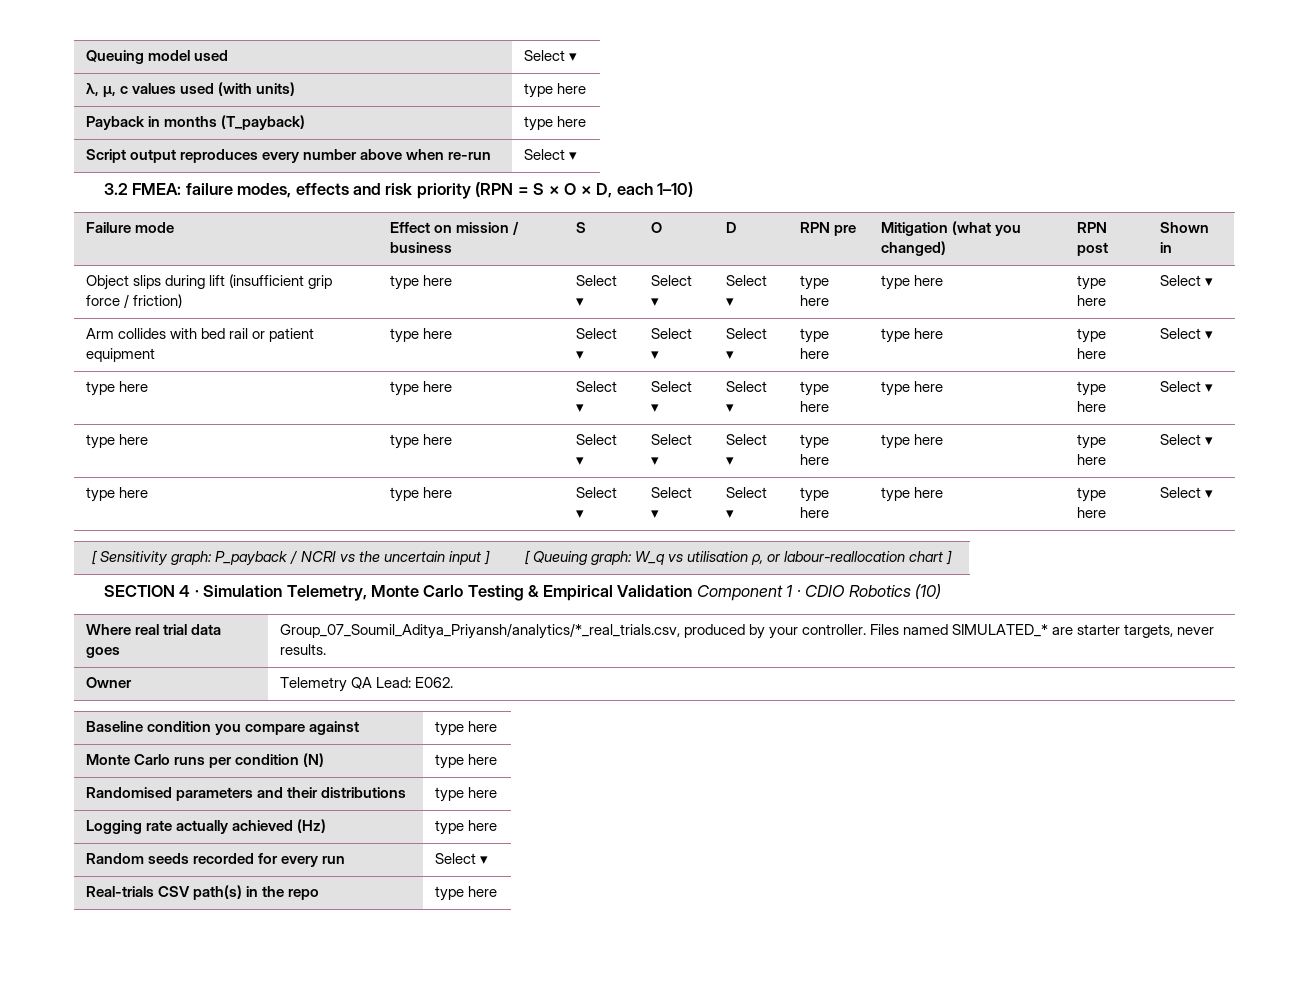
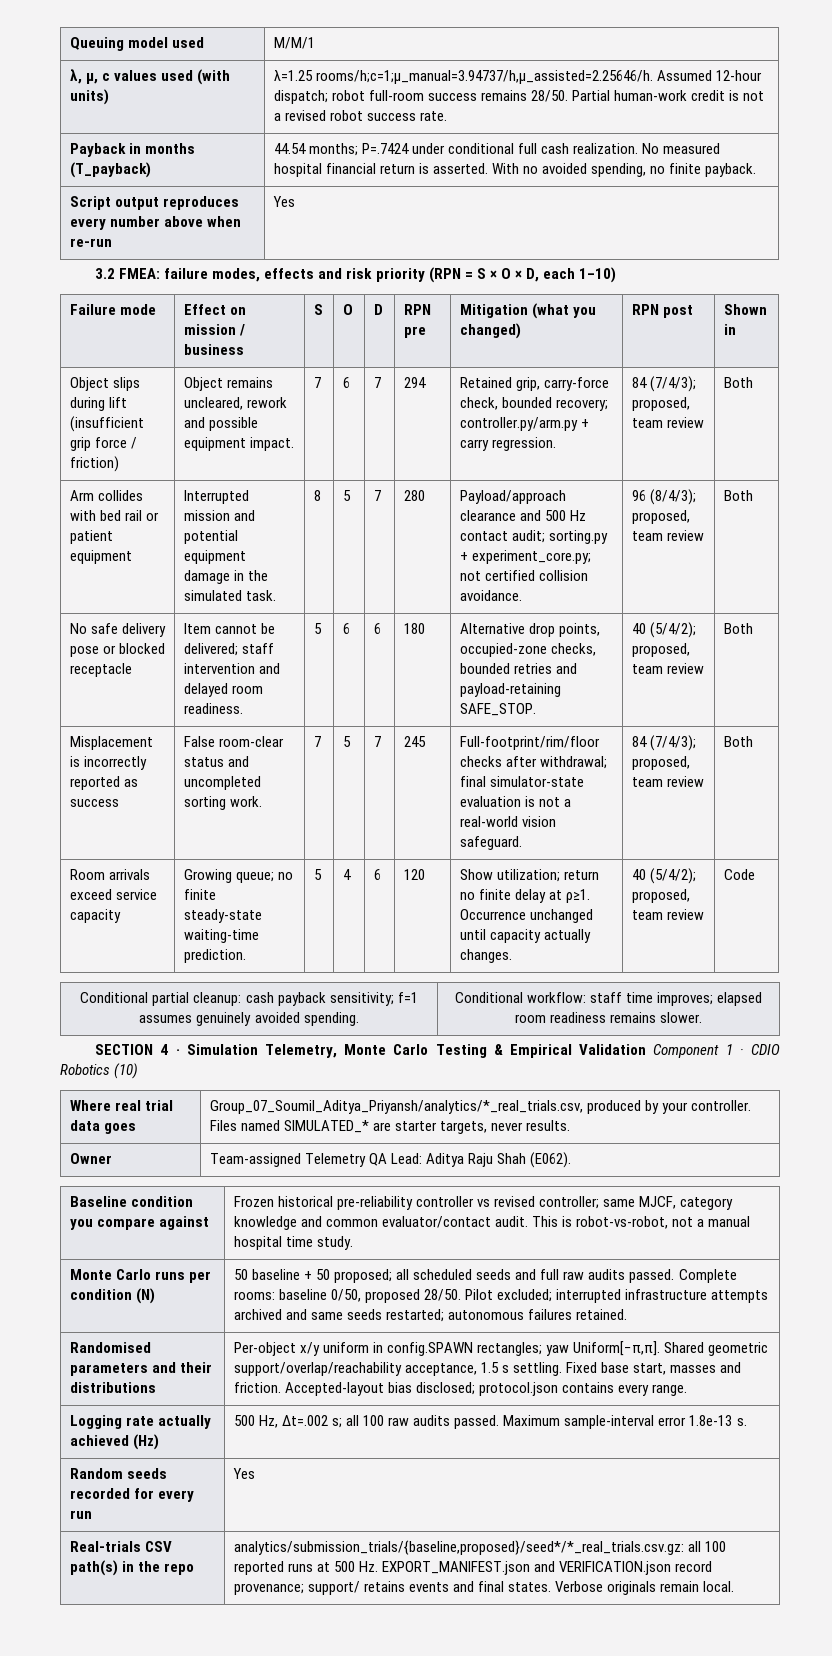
- Queuing model used | Select ▾
+ Queuing model used | M/M/1
- λ, μ, c values used (with units) | type here
- Payback in months (T_payback) | type here
+ λ, μ, c values used (with units) | λ=1.25 rooms/h;c=1;μ_manual=3.94737/h,μ_assisted=2.25646/h. Assumed 12-hour dispatch; robot full-room success remains 28/50. Partial human-work credit is not a revised robot success rate.
+ Payback in months (T_payback) | 44.54 months; P=.7424 under conditional full cash realization. No measured hospital financial return is asserted. With no avoided spending, no finite payback.
- Script output reproduces every number above when re-run | Select ▾
+ Script output reproduces every number above when re-run | Yes
- Object slips during lift (insufficient grip force / friction) | type here | Select ▾ | Select ▾ | Select ▾ | type here | type here | type here | Select ▾
+ Object slips during lift (insufficient grip force / friction) | Object remains uncleared, rework and possible equipment impact. | 7 | 6 | 7 | 294 | Retained grip, carry-force check, bounded recovery; controller.py/arm.py + carry regression. | 84 (7/4/3); proposed, team review | Both
- Arm collides with bed rail or patient equipment | type here | Select ▾ | Select ▾ | Select ▾ | type here | type here | type here | Select ▾
- type here | type here | Select ▾ | Select ▾ | Select ▾ | type here | type here | type here | Select ▾
- type here | type here | Select ▾ | Select ▾ | Select ▾ | type here | type here | type here | Select ▾
- type here | type here | Select ▾ | Select ▾ | Select ▾ | type here | type here | type here | Select ▾
- [ Sensitivity graph: P_payback / NCRI vs the uncertain input ] | [ Queuing graph: W_q vs utilisation ρ, or labour-reallocation chart ]
+ Arm collides with bed rail or patient equipment | Interrupted mission and potential equipment damage in the simulated task. | 8 | 5 | 7 | 280 | Payload/approach clearance and 500 Hz contact audit; sorting.py + experiment_core.py; not certified collision avoidance. | 96 (8/4/3); proposed, team review | Both
+ No safe delivery pose or blocked receptacle | Item cannot be delivered; staff intervention and delayed room readiness. | 5 | 6 | 6 | 180 | Alternative drop points, occupied-zone checks, bounded retries and payload-retaining SAFE_STOP. | 40 (5/4/2); proposed, team review | Both
+ Misplacement is incorrectly reported as success | False room-clear status and uncompleted sorting work. | 7 | 5 | 7 | 245 | Full-footprint/rim/floor checks after withdrawal; final simulator-state evaluation is not a real-world vision safeguard. | 84 (7/4/3); proposed, team review | Both
+ Room arrivals exceed service capacity | Growing queue; no finite steady-state waiting-time prediction. | 5 | 4 | 6 | 120 | Show utilization; return no finite delay at ρ≥1. Occurrence unchanged until capacity actually changes. | 40 (5/4/2); proposed, team review | Code
+ Conditional partial cleanup: cash payback sensitivity; f=1 assumes genuinely avoided spending. | Conditional workflow: staff time improves; elapsed room readiness remains slower.
- Owner | Telemetry QA Lead: E062.
+ Owner | Team-assigned Telemetry QA Lead: Aditya Raju Shah (E062).
- Baseline condition you compare against | type here
+ Baseline condition you compare against | Frozen historical pre-reliability controller vs revised controller; same MJCF, category knowledge and common evaluator/contact audit. This is robot-vs-robot, not a manual hospital time study.
- Monte Carlo runs per condition (N) | type here
+ Monte Carlo runs per condition (N) | 50 baseline + 50 proposed; all scheduled seeds and full raw audits passed. Complete rooms: baseline 0/50, proposed 28/50. Pilot excluded; interrupted infrastructure attempts archived and same seeds restarted; autonomous failures retained.
- Randomised parameters and their distributions | type here
+ Randomised parameters and their distributions | Per-object x/y uniform in config.SPAWN rectangles; yaw Uniform[−π,π]. Shared geometric support/overlap/reachability acceptance, 1.5 s settling. Fixed base start, masses and friction. Accepted-layout bias disclosed; protocol.json contains every range.
- Logging rate actually achieved (Hz) | type here
+ Logging rate actually achieved (Hz) | 500 Hz, Δt=.002 s; all 100 raw audits passed. Maximum sample-interval error 1.8e-13 s.
- Random seeds recorded for every run | Select ▾
+ Random seeds recorded for every run | Yes
- Real-trials CSV path(s) in the repo | type here
+ Real-trials CSV path(s) in the repo | analytics/submission_trials/{baseline,proposed}/seed*/*_real_trials.csv.gz: all 100 reported runs at 500 Hz. EXPORT_MANIFEST.json and VERIFICATION.json record provenance; support/ retains events and final states. Verbose originals remain local.

